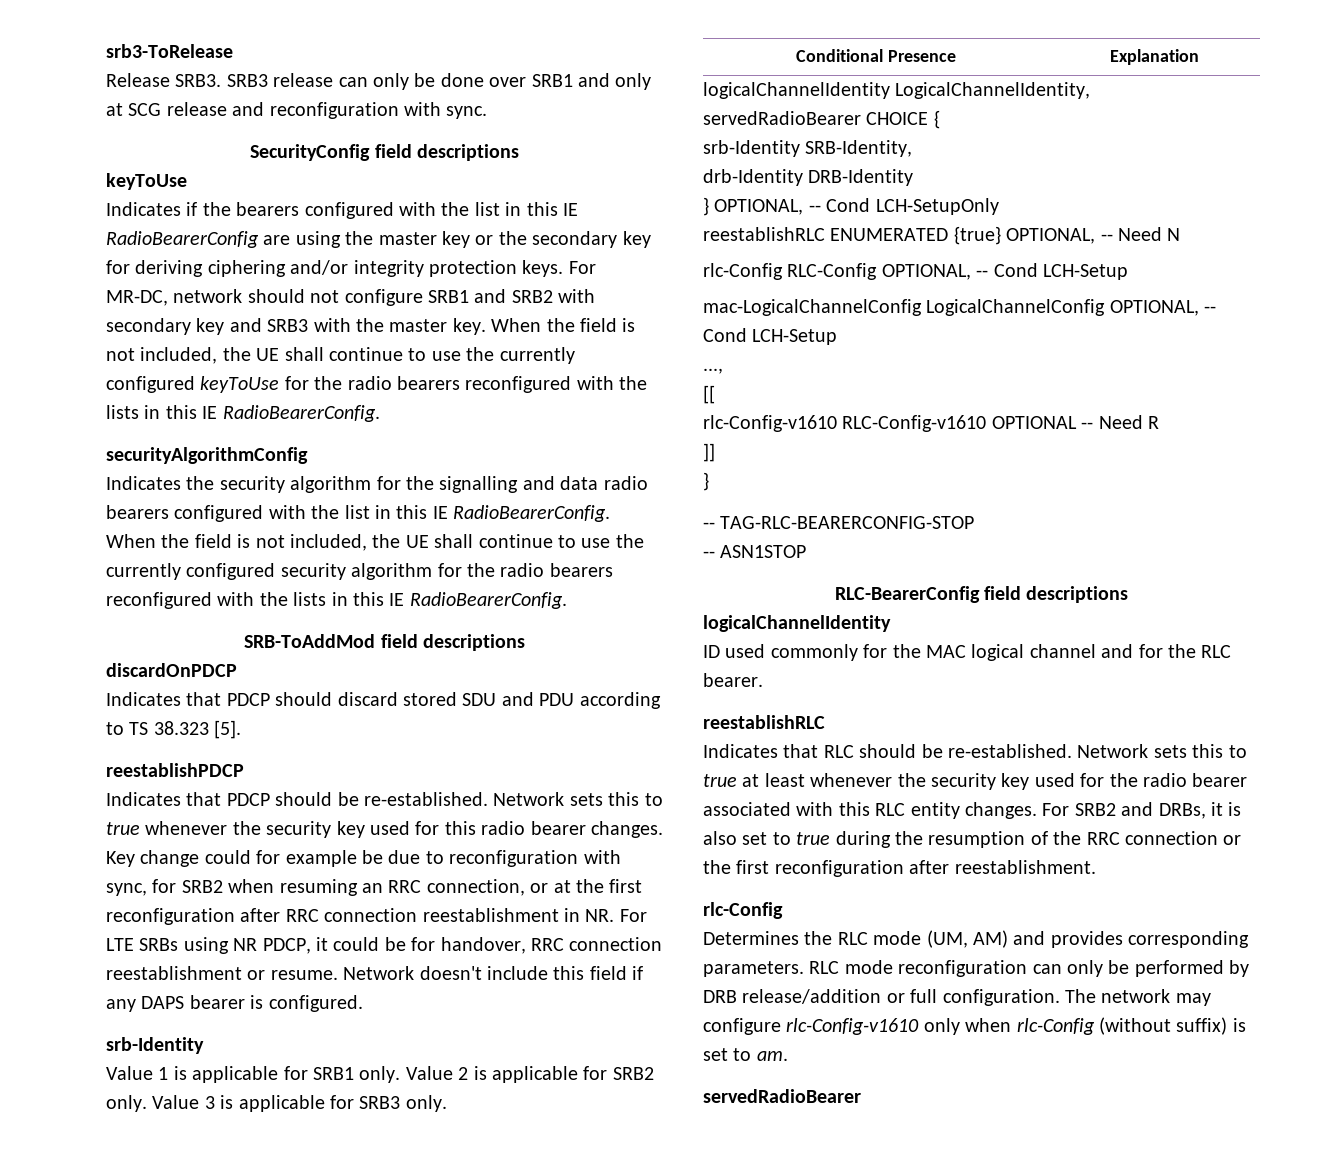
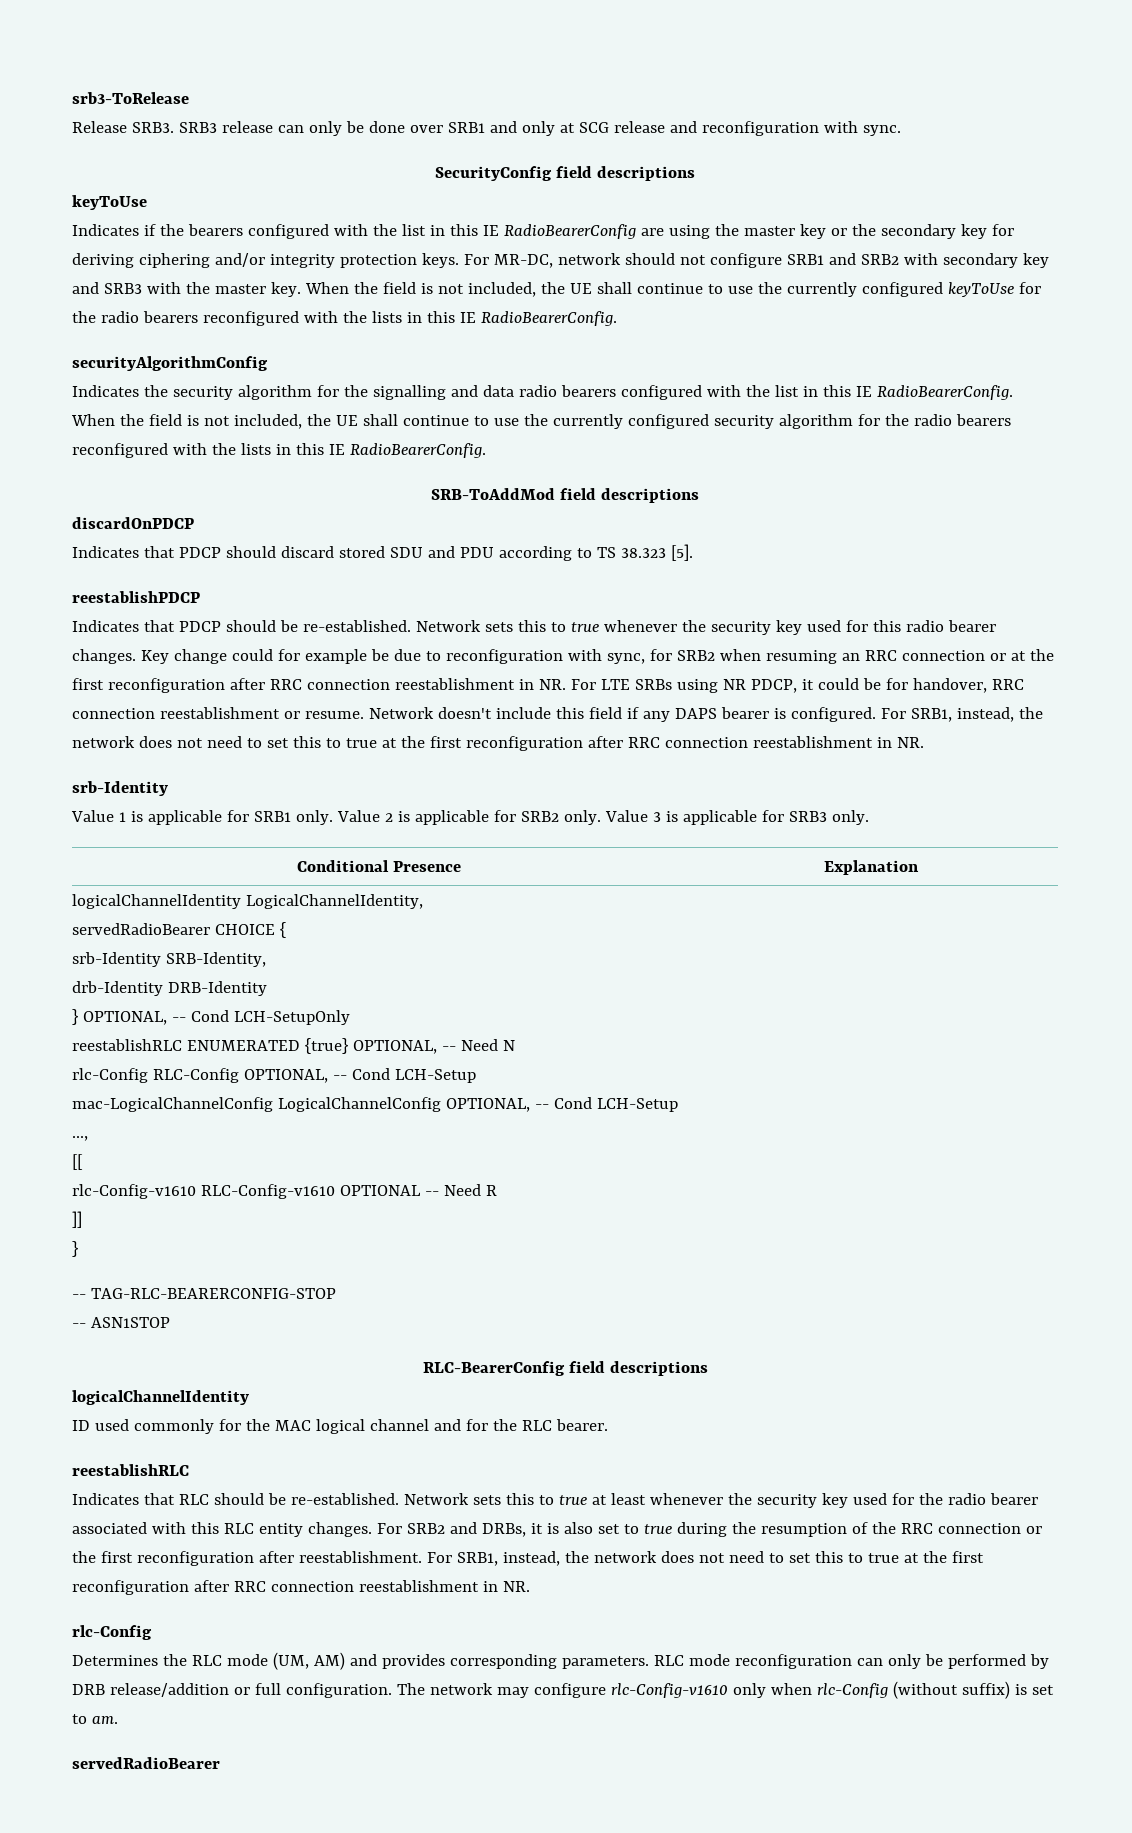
- Key change could for example be due to reconfiguration with sync, for SRB2 when resuming an RRC connection, or at the first reconfiguration after RRC connection reestablishment in NR. For LTE SRBs using NR PDCP, it could be for handover, RRC connection reestablishment or resume.
+ Key change could for example be due to reconfiguration with sync, for SRB2 when resuming an RRC connection or at the first reconfiguration after RRC connection reestablishment in NR. For LTE SRBs using NR PDCP, it could be for handover, RRC connection reestablishment or resume.
- Network doesn't include this field if any DAPS bearer is configured.
+ Network doesn't include this field if any DAPS bearer is configured. For SRB1, instead, the network does not need to set this to true at the first reconfiguration after RRC connection reestablishment in NR.
- For SRB2 and DRBs, it is also set to true during the resumption of the RRC connection or the first reconfiguration after reestablishment.
+ For SRB2 and DRBs, it is also set to true during the resumption of the RRC connection or the first reconfiguration after reestablishment. For SRB1, instead, the network does not need to set this to true at the first reconfiguration after RRC connection reestablishment in NR.

